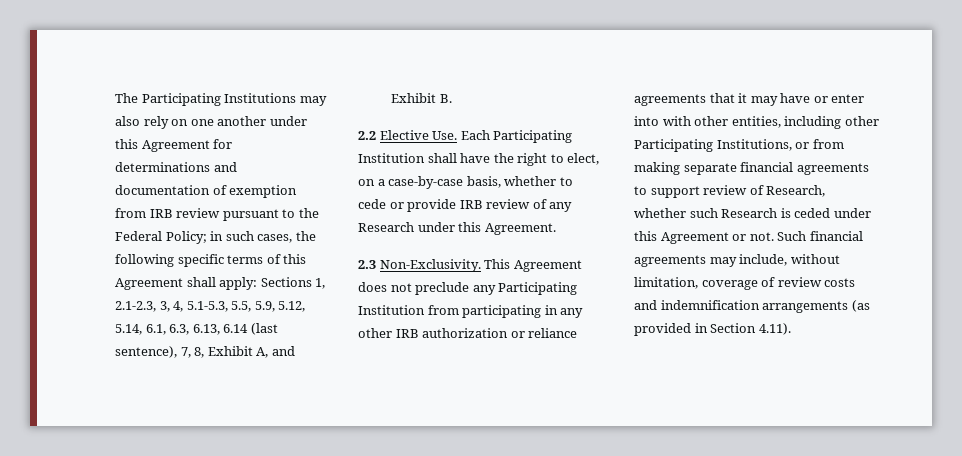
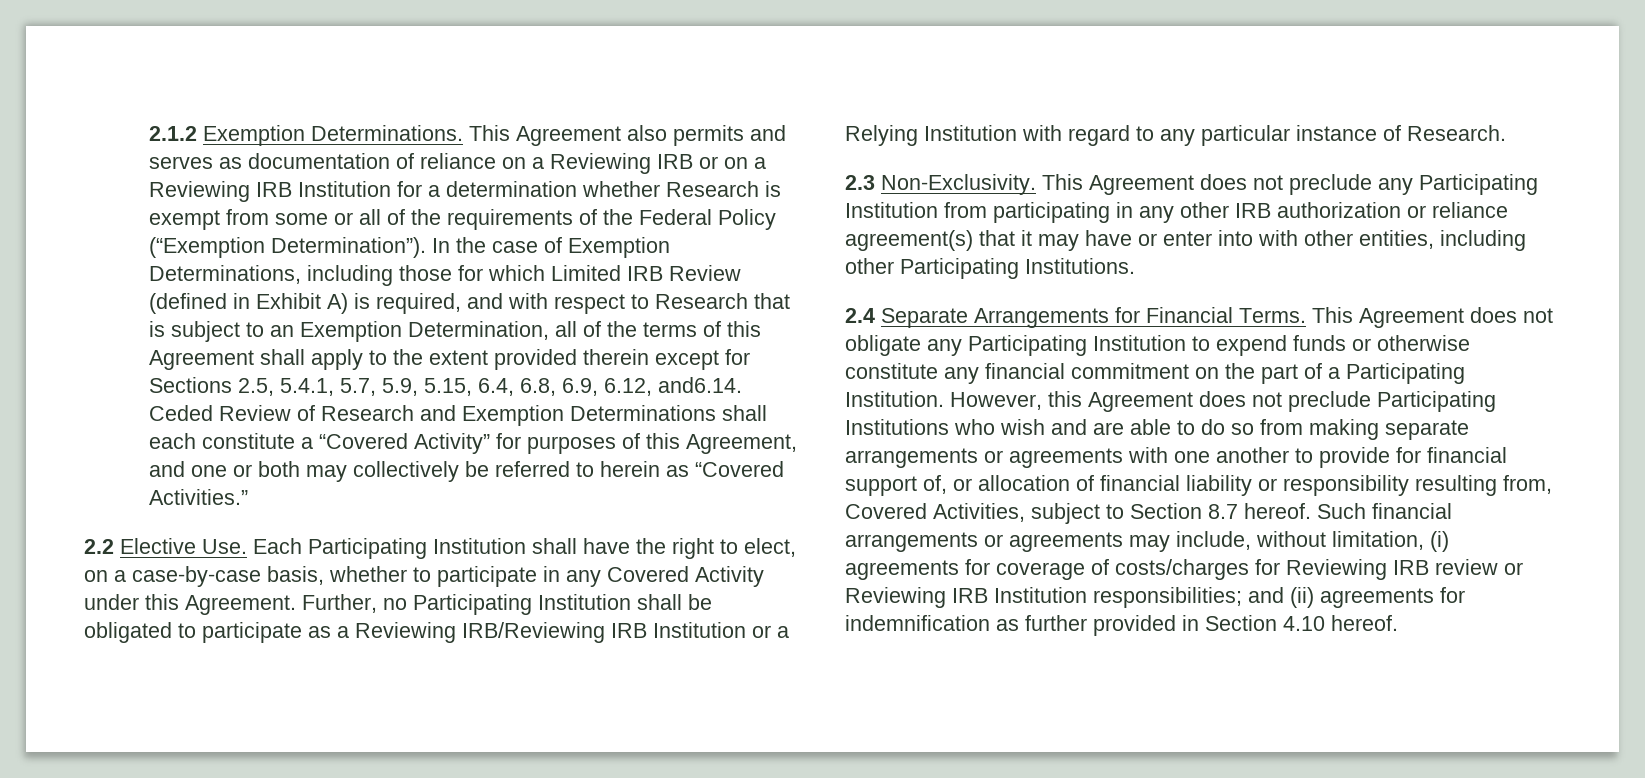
- The Participating Institutions may also rely on one another under this Agreement for determinations and documentation of exemption from IRB review pursuant to the Federal Policy; in such cases, the following specific terms of this Agreement shall apply: Sections 1, 2.1-2.3, 3, 4, 5.1-5.3, 5.5, 5.9, 5.12, 5.14, 6.1, 6.3, 6.13, 6.14 (last sentence), 7, 8, Exhibit A, and Exhibit B.
+ 2.1.2 Exemption Determinations. This Agreement also permits and serves as documentation of reliance on a Reviewing IRB or on a Reviewing IRB Institution for a determination whether Research is exempt from some or all of the requirements of the Federal Policy (“Exemption Determination”). In the case of Exemption Determinations, including those for which Limited IRB Review (defined in Exhibit A) is required, and with respect to Research that is subject to an Exemption Determination, all of the terms of this Agreement shall apply to the extent provided therein except for Sections 2.5, 5.4.1, 5.7, 5.9, 5.15, 6.4, 6.8, 6.9, 6.12, and6.14. Ceded Review of Research and Exemption Determinations shall each constitute a “Covered Activity” for purposes of this Agreement, and one or both may collectively be referred to herein as “Covered Activities.”
- 2.2 Elective Use. Each Participating Institution shall have the right to elect, on a case-by-case basis, whether to cede or provide IRB review of any Research under this Agreement.
+ 2.2 Elective Use. Each Participating Institution shall have the right to elect, on a case-by-case basis, whether to participate in any Covered Activity under this Agreement. Further, no Participating Institution shall be obligated to participate as a Reviewing IRB/Reviewing IRB Institution or a Relying Institution with regard to any particular instance of Research.
- This Agreement does not preclude any Participating Institution from participating in any other IRB authorization or reliance agreements that it may have or enter into with other entities, including other Participating Institutions, or from making separate financial agreements to support review of Research, whether such Research is ceded under this Agreement or not. Such financial agreements may include, without limitation, coverage of review costs and indemnification arrangements (as provided in Section 4.11).
+ This Agreement does not preclude any Participating Institution from participating in any other IRB authorization or reliance agreement(s) that it may have or enter into with other entities, including other Participating Institutions.
+ 2.4 Separate Arrangements for Financial Terms. This Agreement does not obligate any Participating Institution to expend funds or otherwise constitute any financial commitment on the part of a Participating Institution. However, this Agreement does not preclude Participating Institutions who wish and are able to do so from making separate arrangements or agreements with one another to provide for financial support of, or allocation of financial liability or responsibility resulting from, Covered Activities, subject to Section 8.7 hereof. Such financial arrangements or agreements may include, without limitation, (i) agreements for coverage of costs/charges for Reviewing IRB review or Reviewing IRB Institution responsibilities; and (ii) agreements for indemnification as further provided in Section 4.10 hereof.

